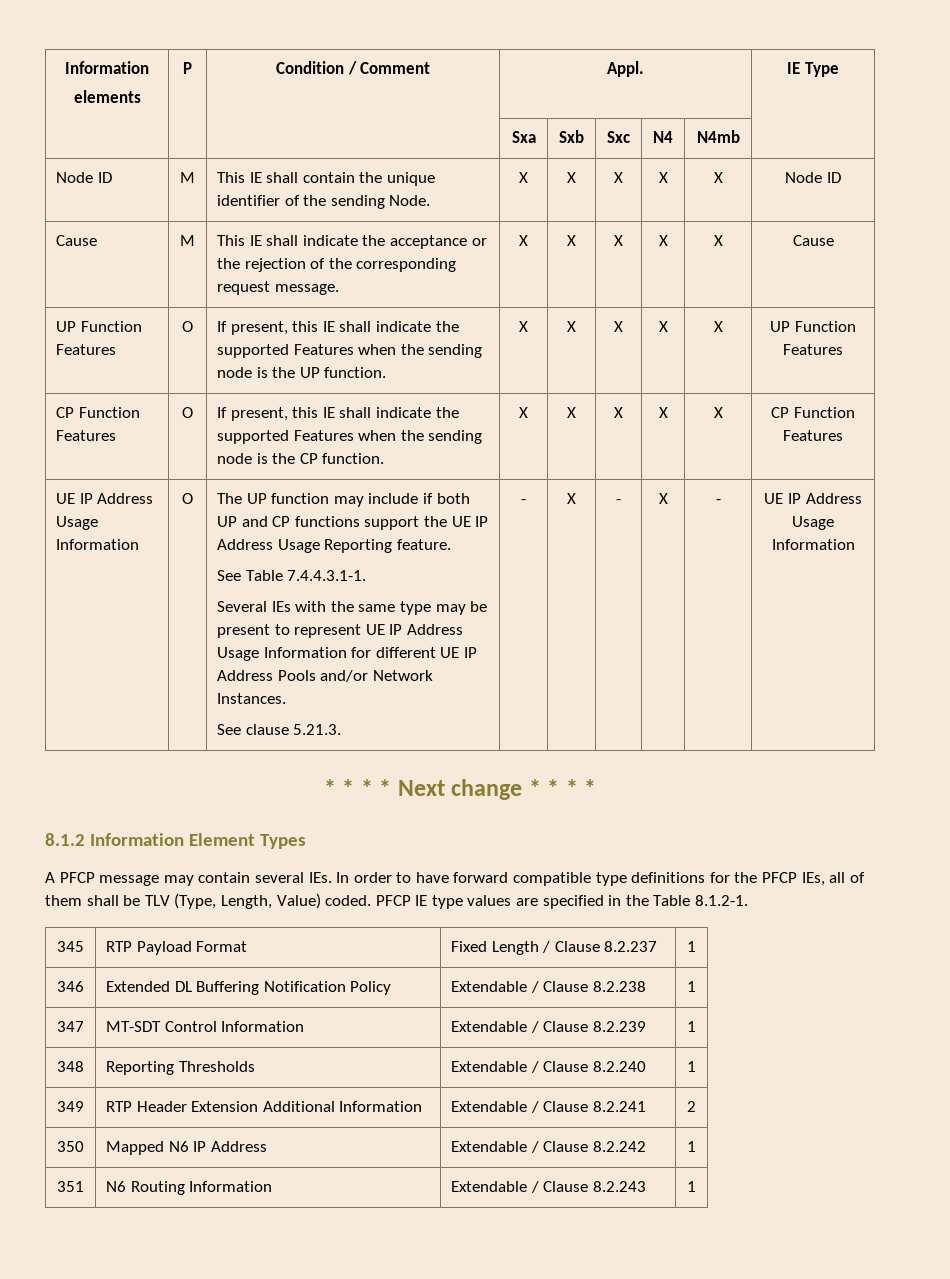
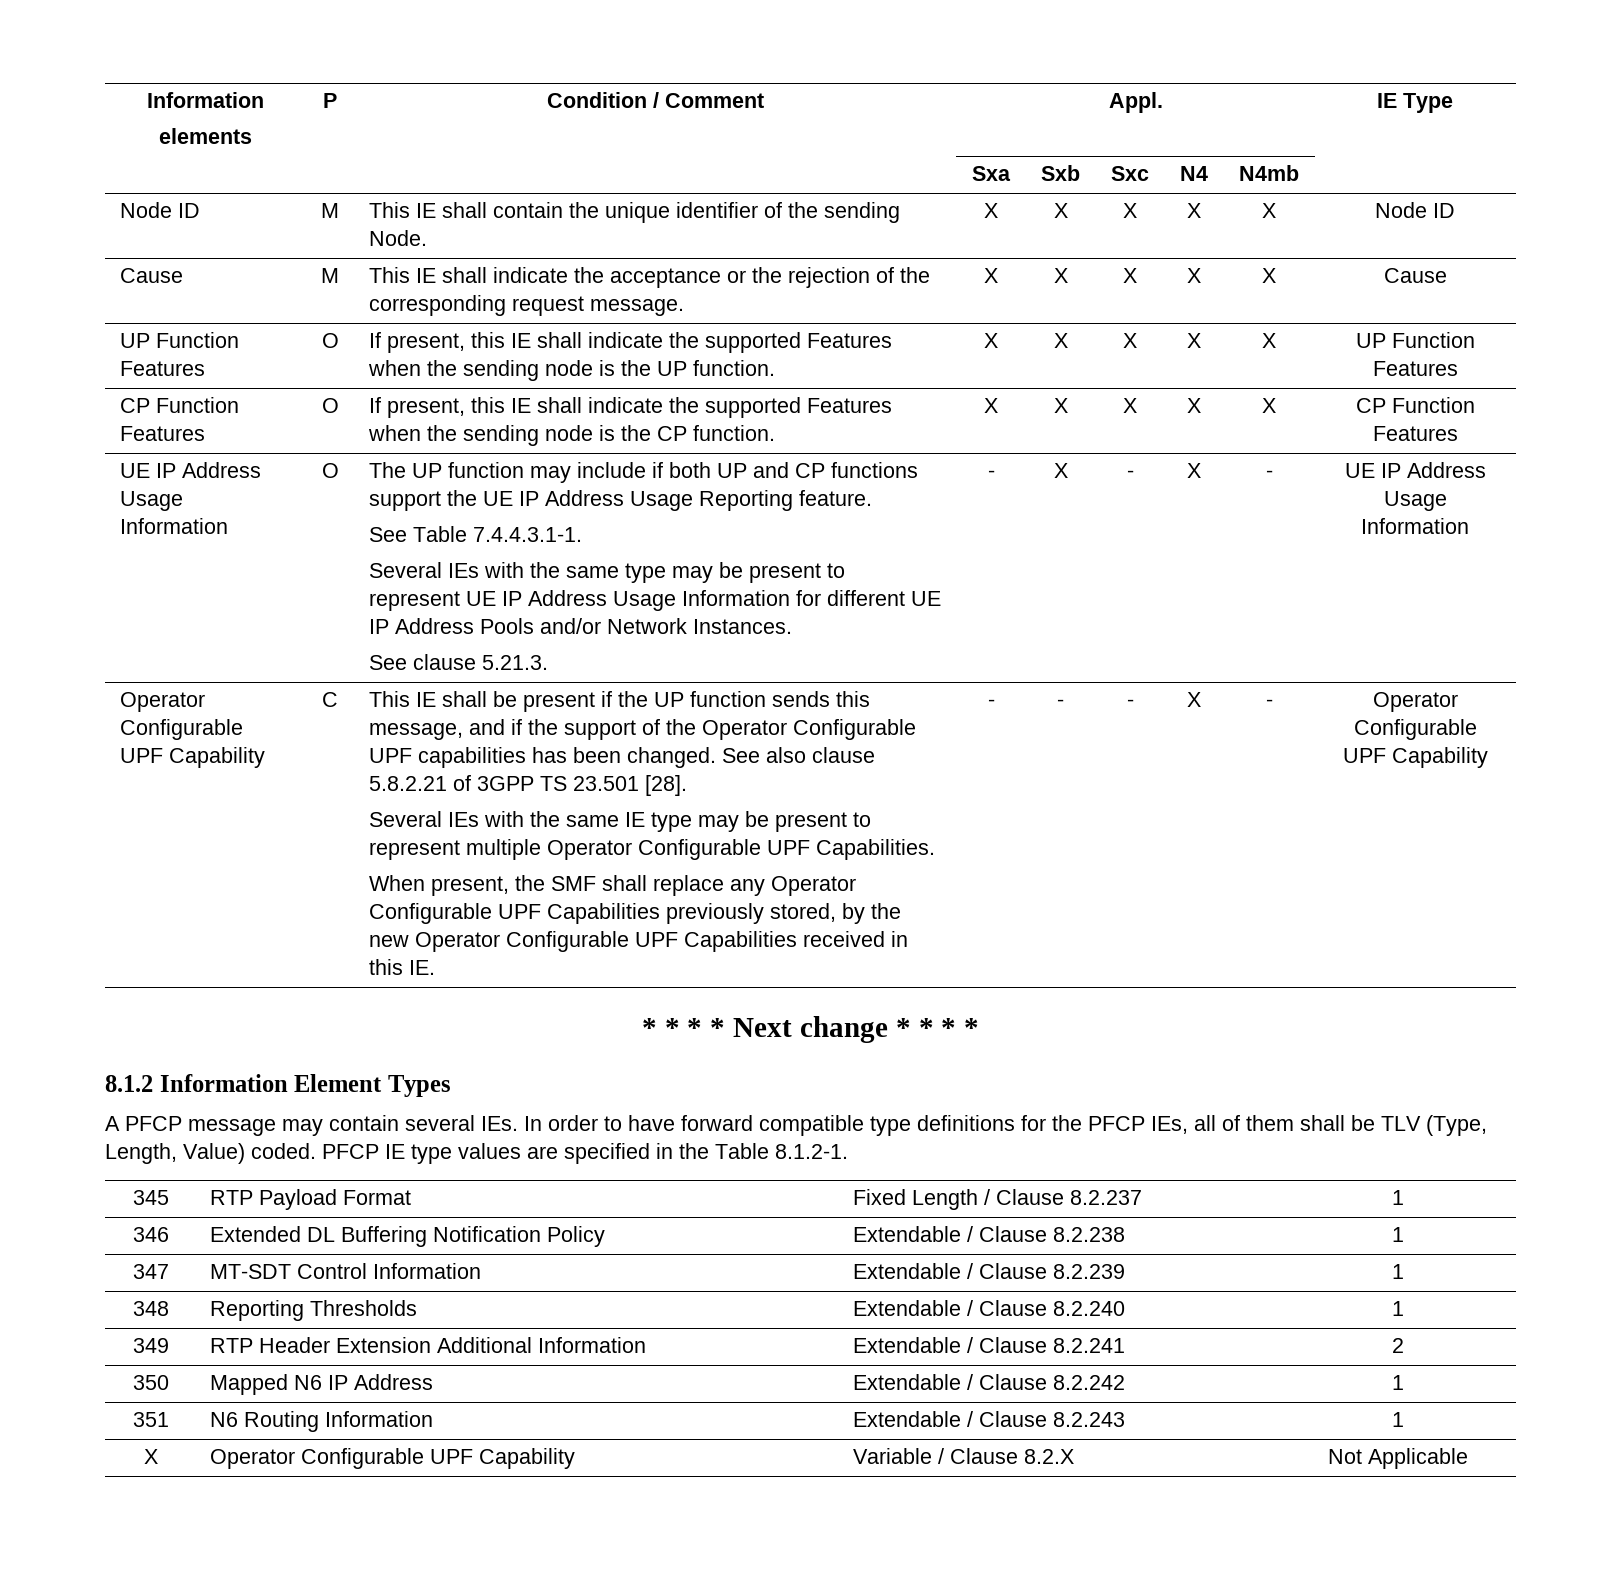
+ Operator Configurable UPF Capability | C | This IE shall be present if the UP function sends this message, and if the support of the Operator Configurable UPF capabilities has been changed. See also clause 5.8.2.21 of 3GPP TS 23.501 [28].
+ Several IEs with the same IE type may be present to represent multiple Operator Configurable UPF Capabilities.
+ When present, the SMF shall replace any Operator Configurable UPF Capabilities previously stored, by the new Operator Configurable UPF Capabilities received in this IE. | - | - | - | X | - | Operator Configurable UPF Capability
+ X | Operator Configurable UPF Capability | Variable / Clause 8.2.X | Not Applicable

